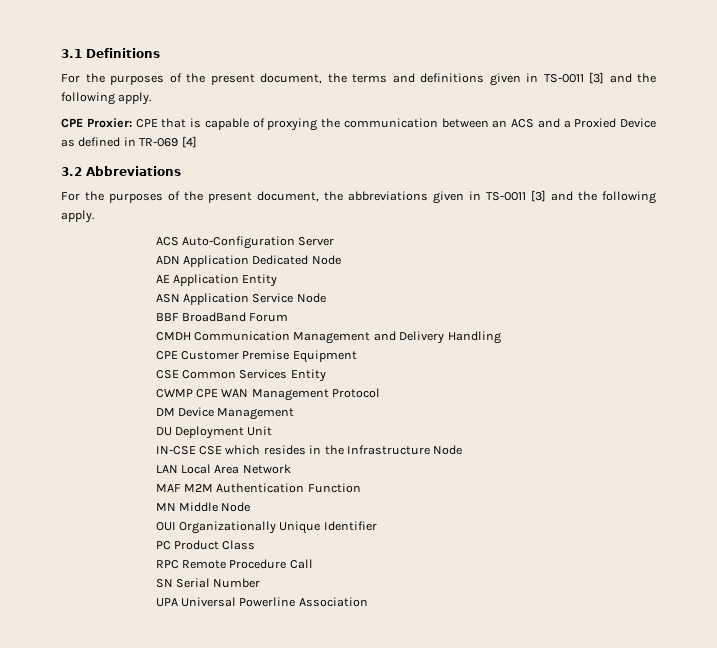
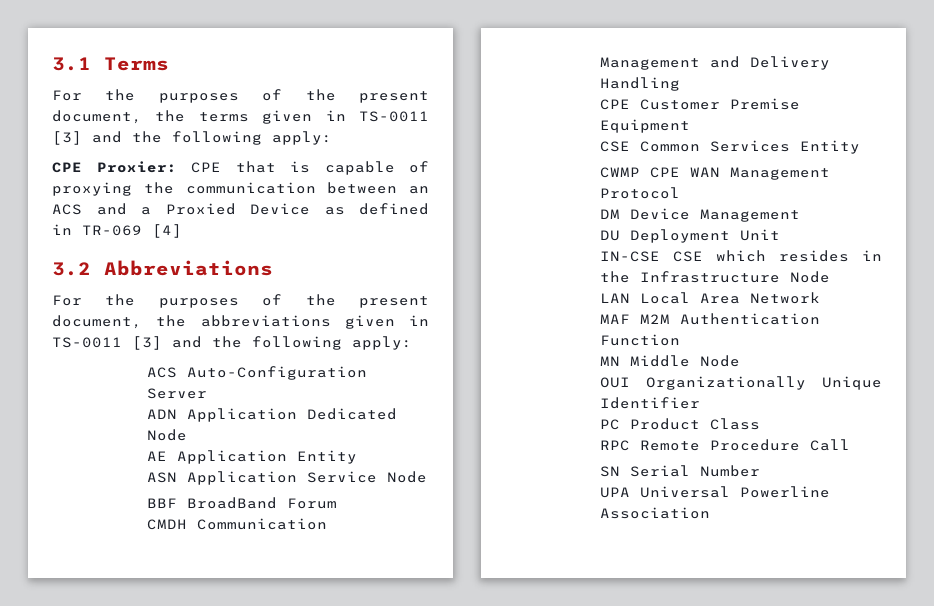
- 3.1 Definitions
+ 3.1 Terms
- For the purposes of the present document, the terms and definitions given in TS-0011 [3] and the following apply.
+ For the purposes of the present document, the terms given in TS-0011 [3] and the following apply:
- For the purposes of the present document, the abbreviations given in TS-0011 [3] and the following apply.
+ For the purposes of the present document, the abbreviations given in TS-0011 [3] and the following apply:

